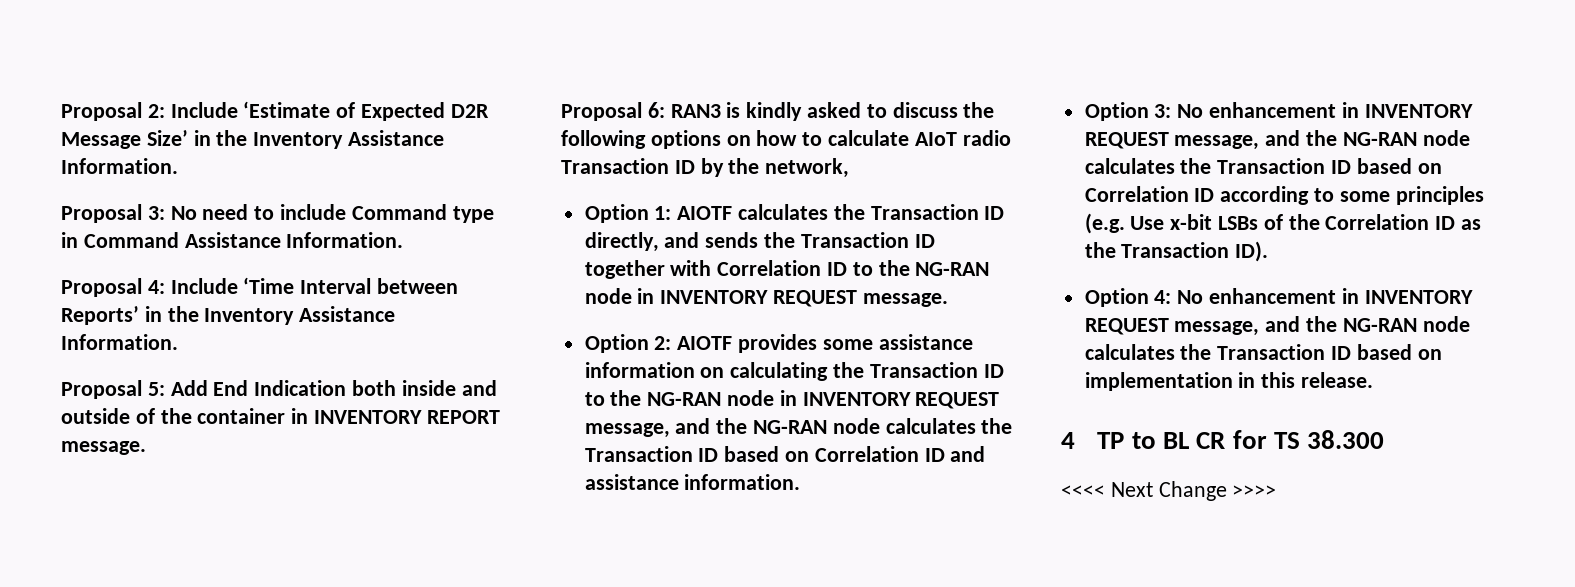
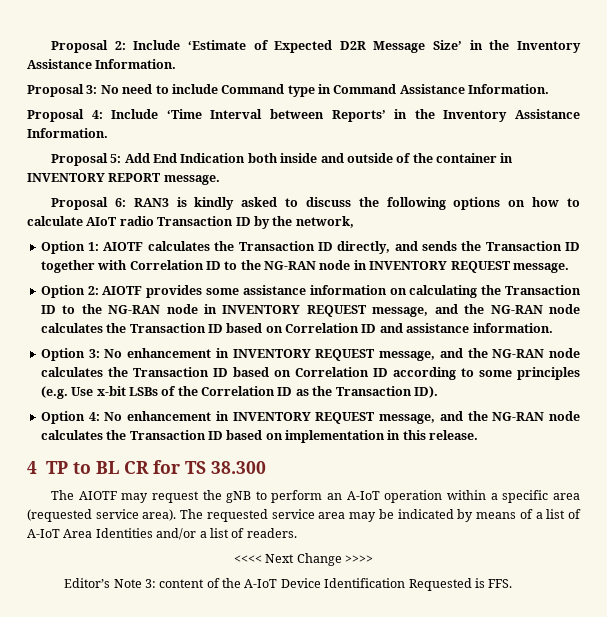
+ The AIOTF may request the gNB to perform an A-IoT operation within a specific area (requested service area). The requested service area may be indicated by means of a list of A-IoT Area Identities and/or a list of readers.
  <<<< Next Change >>>>
+ Editor’s Note 3: content of the A-IoT Device Identification Requested is FFS.

